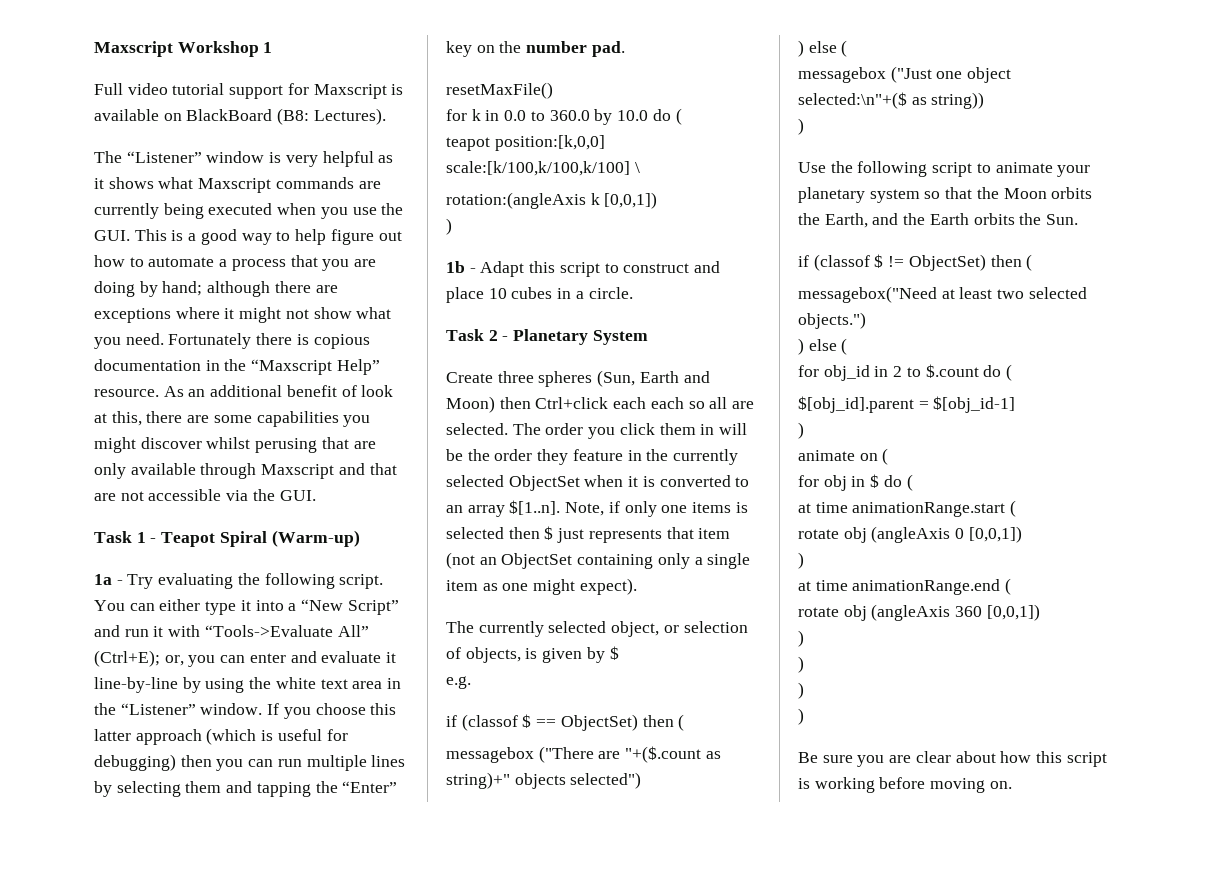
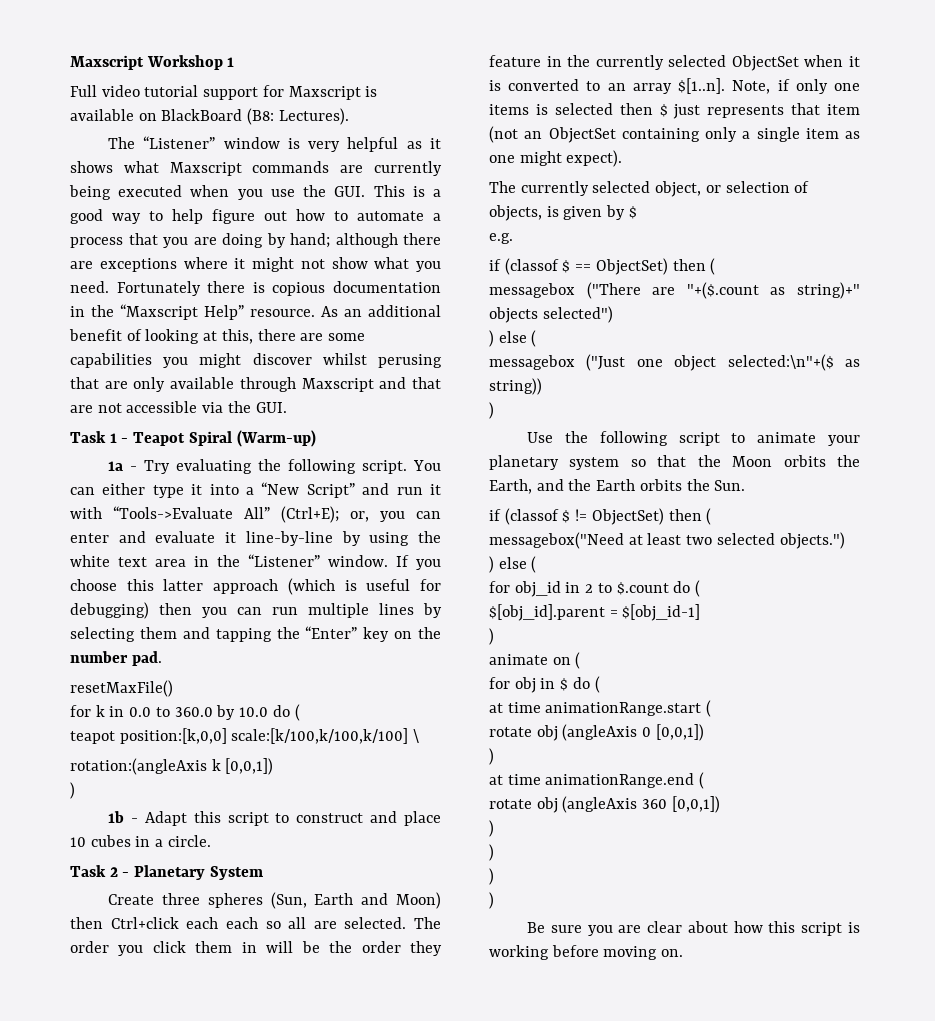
- As an additional benefit of look at this, there are some capabilities you might discover whilst perusing that are only available through Maxscript and that are not accessible via the GUI.
+ As an additional benefit of looking at this, there are some capabilities you might discover whilst perusing that are only available through Maxscript and that are not accessible via the GUI.

